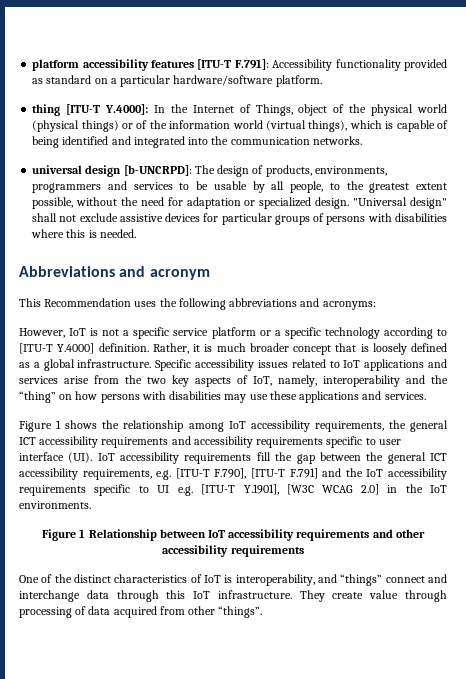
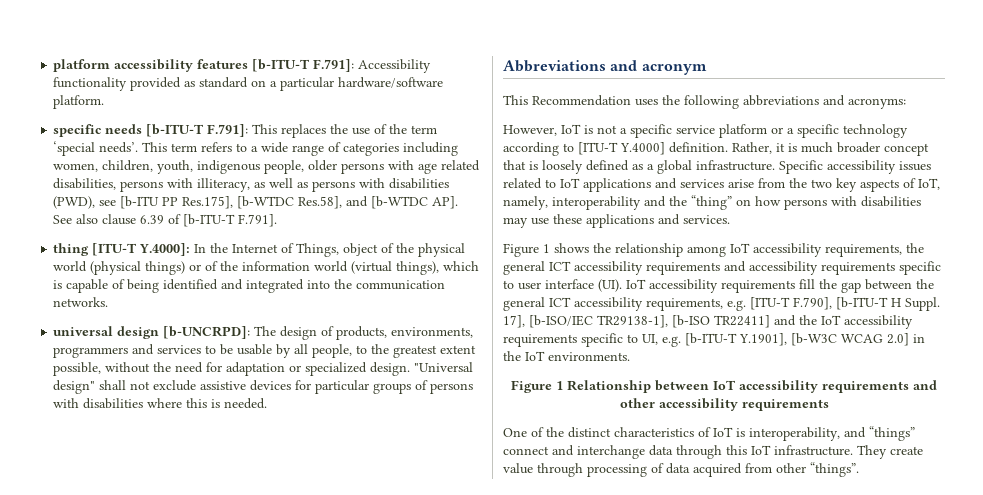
- platform accessibility features [ITU-T F.791]: Accessibility functionality provided as standard on a particular hardware/software platform.
+ platform accessibility features [b-ITU-T F.791]: Accessibility functionality provided as standard on a particular hardware/software platform.
+ specific needs [b-ITU-T F.791]: This replaces the use of the term ‘special needs’. This term refers to a wide range of categories including women, children, youth, indigenous people, older persons with age related disabilities, persons with illiteracy, as well as persons with disabilities (PWD), see [b-ITU PP Res.175], [b-WTDC Res.58], and [b-WTDC AP]. See also clause 6.39 of [b-ITU-T F.791].
- Figure 1 shows the relationship among IoT accessibility requirements, the general ICT accessibility requirements and accessibility requirements specific to user interface (UI). IoT accessibility requirements fill the gap between the general ICT accessibility requirements, e.g. [ITU-T F.790], [ITU-T F.791] and the IoT accessibility requirements specific to UI e.g. [ITU-T Y.1901], [W3C WCAG 2.0] in the IoT environments.
+ Figure 1 shows the relationship among IoT accessibility requirements, the general ICT accessibility requirements and accessibility requirements specific to user interface (UI). IoT accessibility requirements fill the gap between the general ICT accessibility requirements, e.g. [ITU-T F.790], [b-ITU-T H Suppl. 17], [b-ISO/IEC TR29138-1], [b-ISO TR22411] and the IoT accessibility requirements specific to UI, e.g. [b-ITU-T Y.1901], [b-W3C WCAG 2.0] in the IoT environments.

